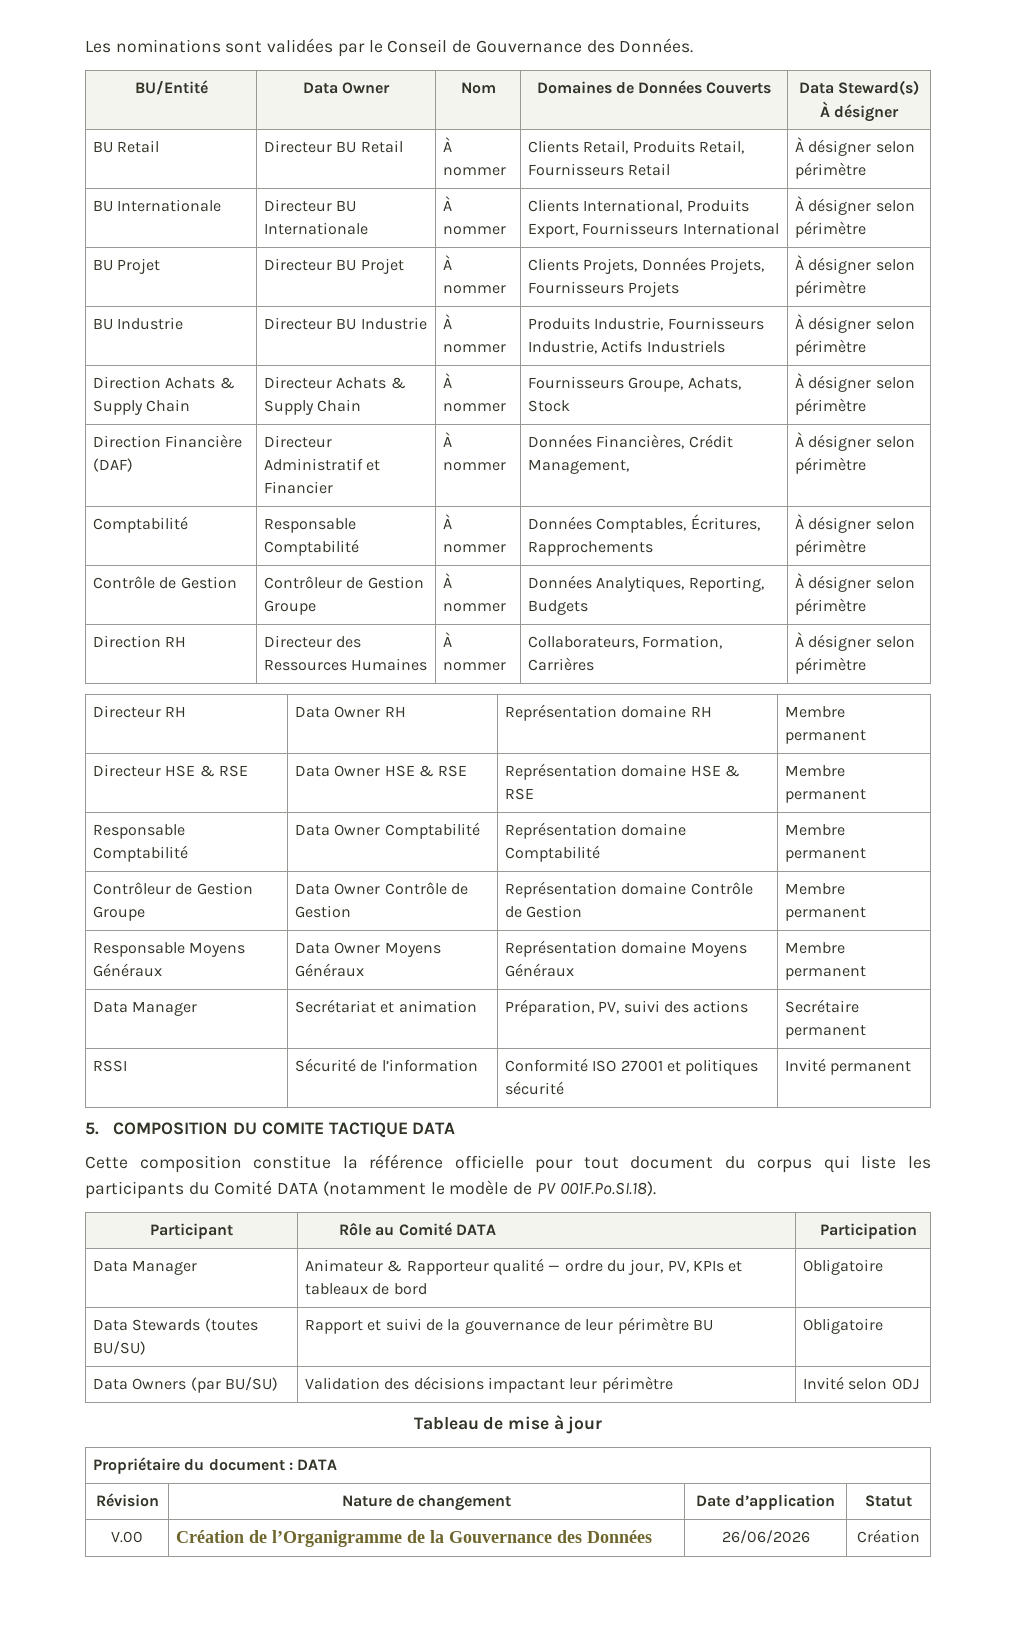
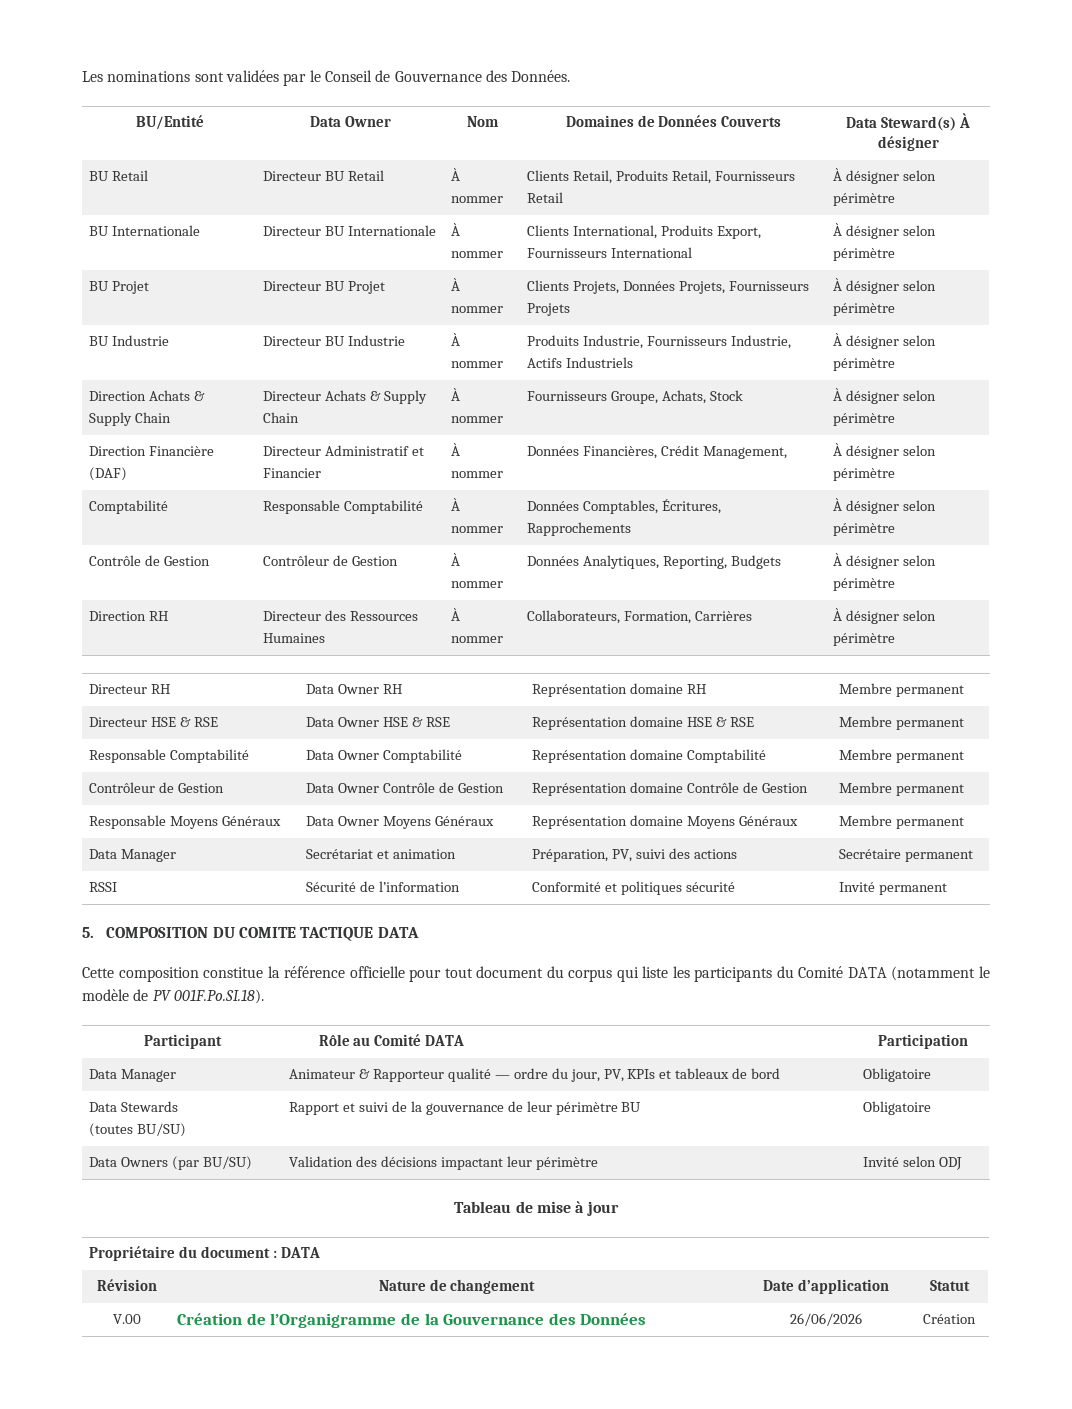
- Contrôle de Gestion | Contrôleur de Gestion Groupe | À nommer | Données Analytiques, Reporting, Budgets | À désigner selon périmètre
+ Contrôle de Gestion | Contrôleur de Gestion | À nommer | Données Analytiques, Reporting, Budgets | À désigner selon périmètre
- Contrôleur de Gestion Groupe | Data Owner Contrôle de Gestion | Représentation domaine Contrôle de Gestion | Membre permanent
+ Contrôleur de Gestion | Data Owner Contrôle de Gestion | Représentation domaine Contrôle de Gestion | Membre permanent
- RSSI | Sécurité de l’information | Conformité ISO 27001 et politiques sécurité | Invité permanent
+ RSSI | Sécurité de l’information | Conformité et politiques sécurité | Invité permanent
- Data Stewards (toutes BU/SU) | Rapport et suivi de la gouvernance de leur périmètre BU | Obligatoire
+ Data Stewards
+ (toutes BU/SU) | Rapport et suivi de la gouvernance de leur périmètre BU | Obligatoire

